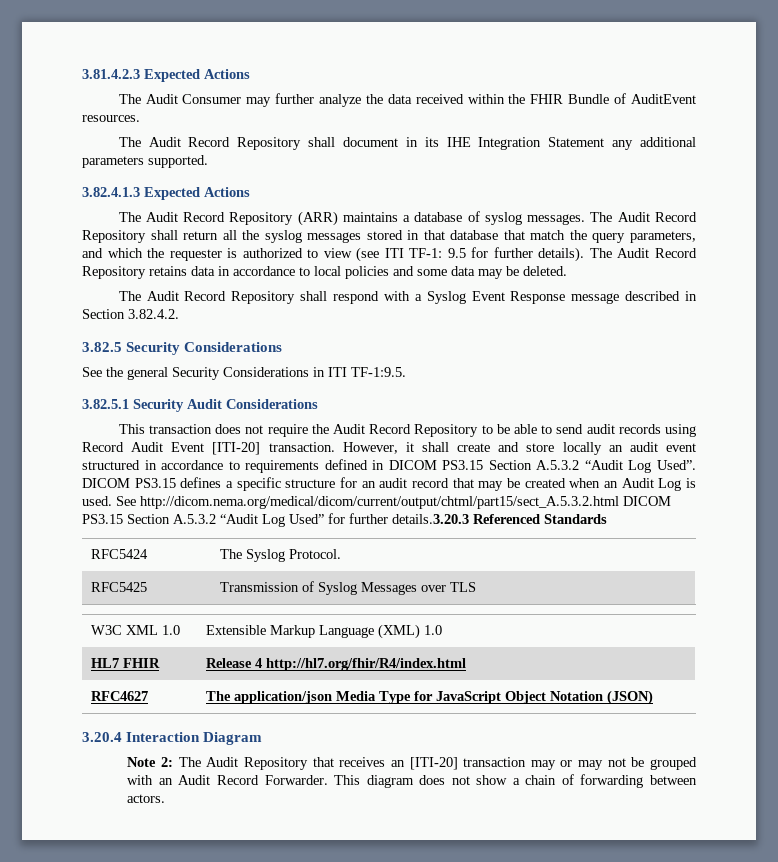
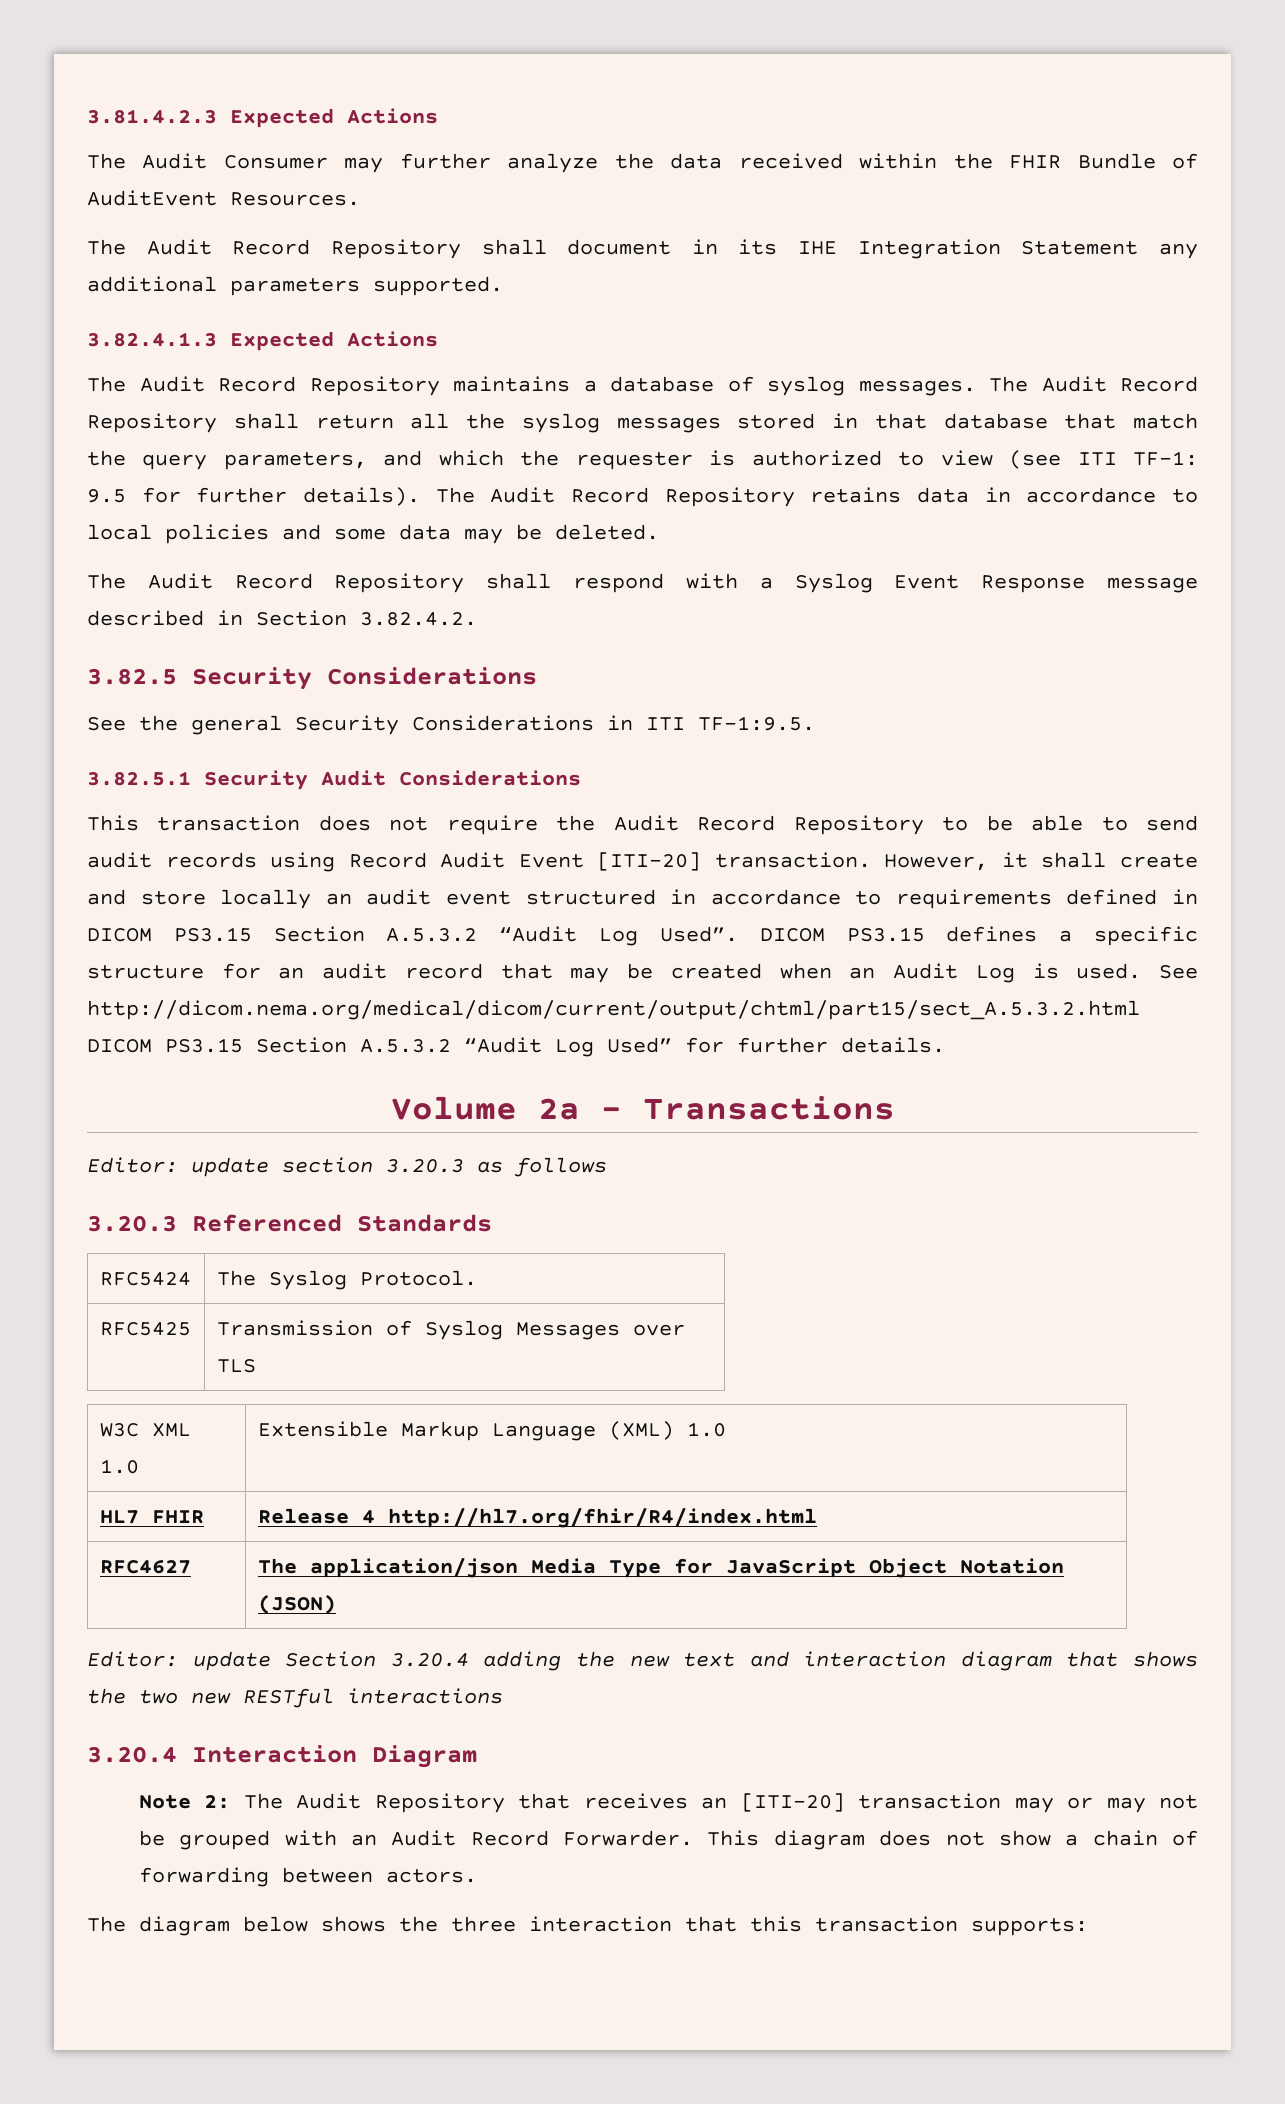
- The Audit Consumer may further analyze the data received within the FHIR Bundle of AuditEvent resources.
+ The Audit Consumer may further analyze the data received within the FHIR Bundle of AuditEvent Resources.
- The Audit Record Repository (ARR) maintains a database of syslog messages.
+ The Audit Record Repository maintains a database of syslog messages.
- See http://dicom.nema.org/medical/dicom/current/output/chtml/part15/sect_A.5.3.2.html DICOM PS3.15 Section A.5.3.2 “Audit Log Used” for further details.3.20.3 Referenced Standards
+ See http://dicom.nema.org/medical/dicom/current/output/chtml/part15/sect_A.5.3.2.html DICOM PS3.15 Section A.5.3.2 “Audit Log Used” for further details.
+ Volume 2a – Transactions
+ Editor: update section 3.20.3 as follows
+ 3.20.3 Referenced Standards
+ Editor: update Section 3.20.4 adding the new text and interaction diagram that shows the two new RESTful interactions
+ The diagram below shows the three interaction that this transaction supports:

